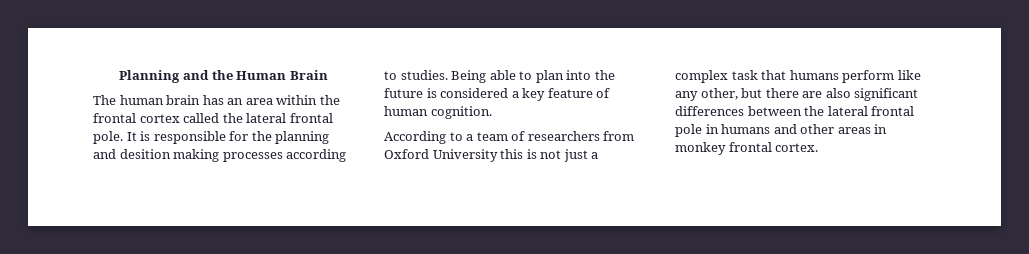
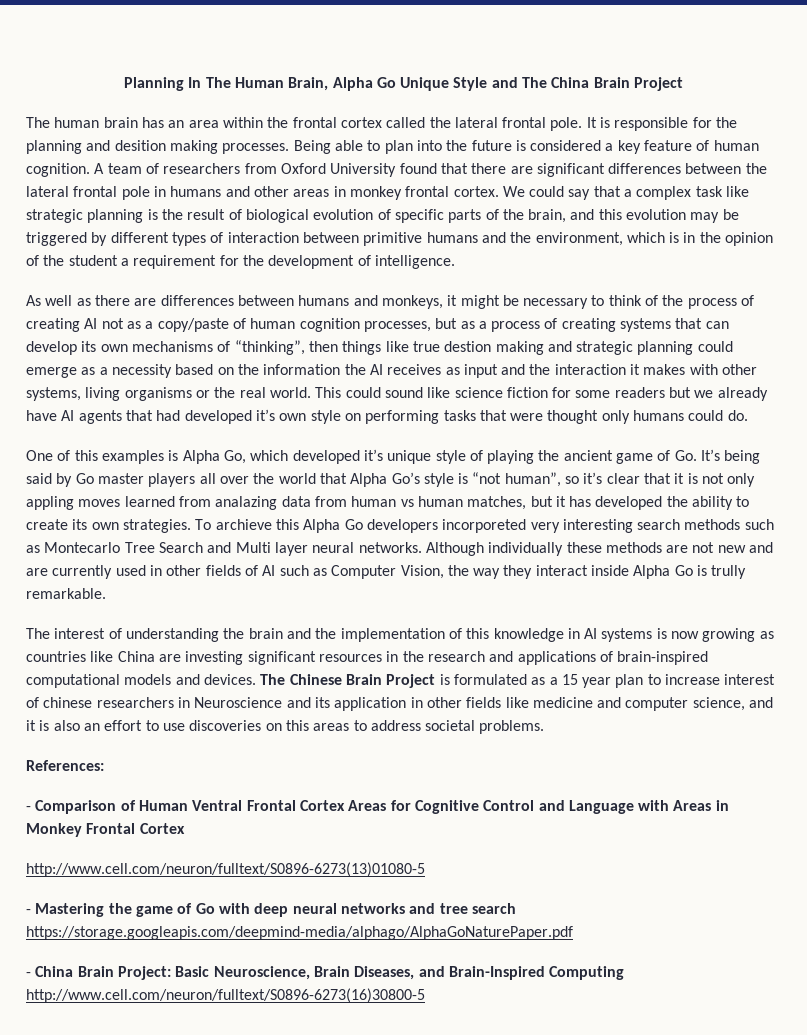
- Planning and the Human Brain
+ Planning In The Human Brain, Alpha Go Unique Style and The China Brain Project
- It is responsible for the planning and desition making processes according to studies.
+ It is responsible for the planning and desition making processes.
- Being able to plan into the future is considered a key feature of human cognition.
- According to a team of researchers from Oxford University this is not just a complex task that humans perform like any other, but there are also significant differences between the lateral frontal pole in humans and other areas in monkey frontal cortex.
+ Being able to plan into the future is considered a key feature of human cognition. A team of researchers from Oxford University found that there are significant differences between the lateral frontal pole in humans and other areas in monkey frontal cortex.
+ We could say that a complex task like strategic planning is the result of biological evolution of specific parts of the brain, and this evolution may be triggered by different types of interaction between primitive humans and the environment, which is in the opinion of the student a requirement for the development of intelligence.
+ As well as there are differences between humans and monkeys, it might be necessary to think of the process of creating AI not as a copy/paste of human cognition processes, but as a process of creating systems that can develop its own mechanisms of “thinking”, then things like true destion making and strategic planning could emerge as a necessity based on the information the AI receives as input and the interaction it makes with other systems, living organisms or the real world. This could sound like science fiction for some readers but we already have AI agents that had developed it’s own style on performing tasks that were thought only humans could do.
+ One of this examples is Alpha Go, which developed it’s unique style of playing the ancient game of Go. It’s being said by Go master players all over the world that Alpha Go’s style is “not human”, so it’s clear that it is not only appling moves learned from analazing data from human vs human matches, but it has developed the ability to create its own strategies. To archieve this Alpha Go developers incorporeted very interesting search methods such as Montecarlo Tree Search and Multi layer neural networks. Although individually these methods are not new and are currently used in other fields of AI such as Computer Vision, the way they interact inside Alpha Go is trully remarkable.
+ The interest of understanding the brain and the implementation of this knowledge in AI systems is now growing as countries like China are investing significant resources in the research and applications of brain-inspired computational models and devices. The Chinese Brain Project is formulated as a 15 year plan to increase interest of chinese researchers in Neuroscience and its application in other fields like medicine and computer science, and it is also an effort to use discoveries on this areas to address societal problems.
+ References:
+ - Comparison of Human Ventral Frontal Cortex Areas for Cognitive Control and Language with Areas in Monkey Frontal Cortex
+ http://www.cell.com/neuron/fulltext/S0896-6273(13)01080-5
+ - Mastering the game of Go with deep neural networks and tree search https://storage.googleapis.com/deepmind-media/alphago/AlphaGoNaturePaper.pdf
+ - China Brain Project: Basic Neuroscience, Brain Diseases, and Brain-Inspired Computing http://www.cell.com/neuron/fulltext/S0896-6273(16)30800-5

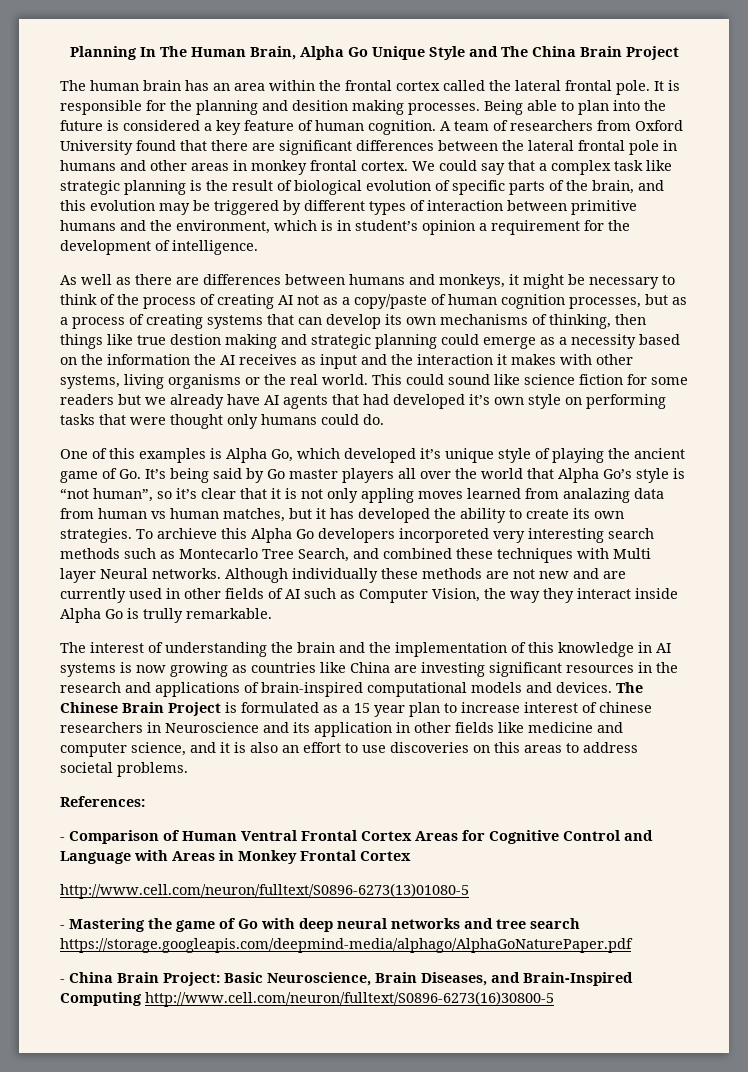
- We could say that a complex task like strategic planning is the result of biological evolution of specific parts of the brain, and this evolution may be triggered by different types of interaction between primitive humans and the environment, which is in the opinion of the student a requirement for the development of intelligence.
+ We could say that a complex task like strategic planning is the result of biological evolution of specific parts of the brain, and this evolution may be triggered by different types of interaction between primitive humans and the environment, which is in student’s opinion a requirement for the development of intelligence.
- As well as there are differences between humans and monkeys, it might be necessary to think of the process of creating AI not as a copy/paste of human cognition processes, but as a process of creating systems that can develop its own mechanisms of “thinking”, then things like true destion making and strategic planning could emerge as a necessity based on the information the AI receives as input and the interaction it makes with other systems, living organisms or the real world.
+ As well as there are differences between humans and monkeys, it might be necessary to think of the process of creating AI not as a copy/paste of human cognition processes, but as a process of creating systems that can develop its own mechanisms of thinking, then things like true destion making and strategic planning could emerge as a necessity based on the information the AI receives as input and the interaction it makes with other systems, living organisms or the real world.
- To archieve this Alpha Go developers incorporeted very interesting search methods such as Montecarlo Tree Search and Multi layer neural networks.
+ To archieve this Alpha Go developers incorporeted very interesting search methods such as Montecarlo Tree Search, and combined these techniques with Multi layer Neural networks.

